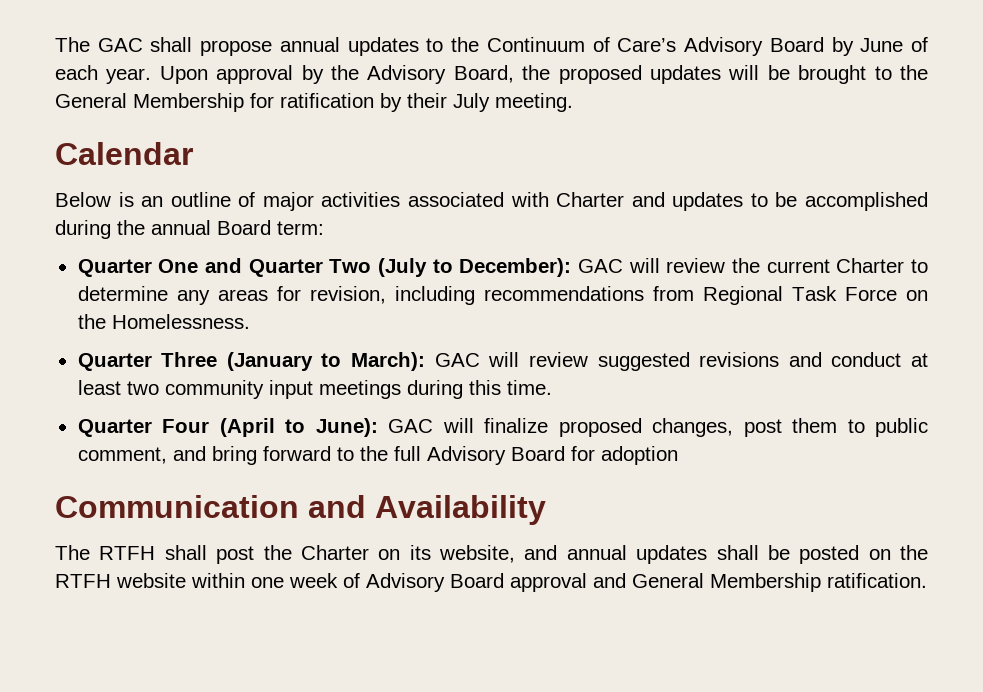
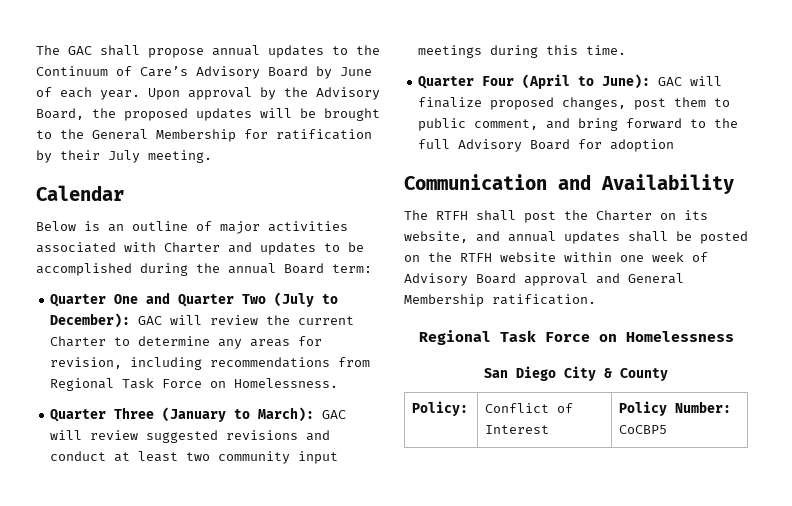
- Quarter One and Quarter Two (July to December): GAC will review the current Charter to determine any areas for revision, including recommendations from Regional Task Force on the Homelessness.
+ Quarter One and Quarter Two (July to December): GAC will review the current Charter to determine any areas for revision, including recommendations from Regional Task Force on Homelessness.
+ Regional Task Force on Homelessness
+ San Diego City & County
+ Policy: | Conflict of Interest | Policy Number: CoCBP5

